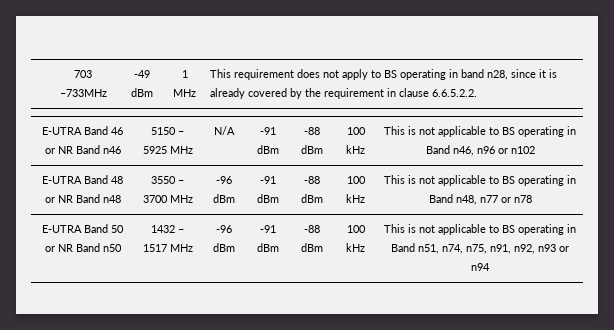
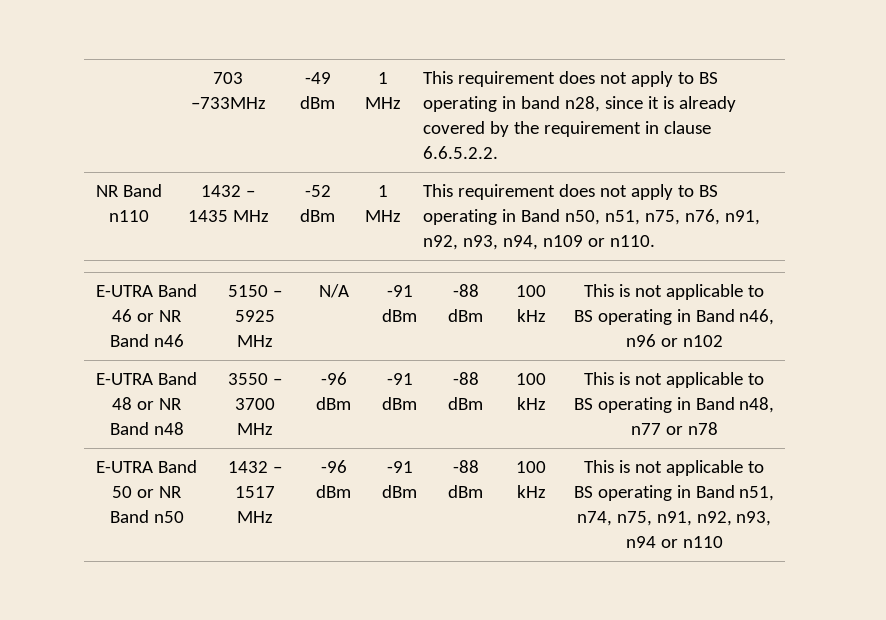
+ NR Band n110 | 1432 – 1435 MHz | -52 dBm | 1 MHz | This requirement does not apply to BS operating in Band n50, n51, n75, n76, n91, n92, n93, n94, n109 or n110.
- E-UTRA Band 50 or NR Band n50 | 1432 – 1517 MHz | -96 dBm | -91 dBm | -88 dBm | 100 kHz | This is not applicable to BS operating in Band n51, n74, n75, n91, n92, n93 or n94
+ E-UTRA Band 50 or NR Band n50 | 1432 – 1517 MHz | -96 dBm | -91 dBm | -88 dBm | 100 kHz | This is not applicable to BS operating in Band n51, n74, n75, n91, n92, n93, n94 or n110

